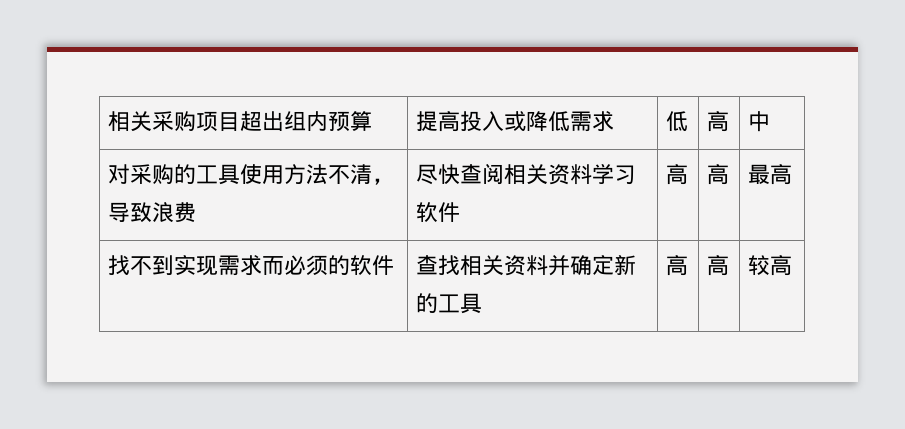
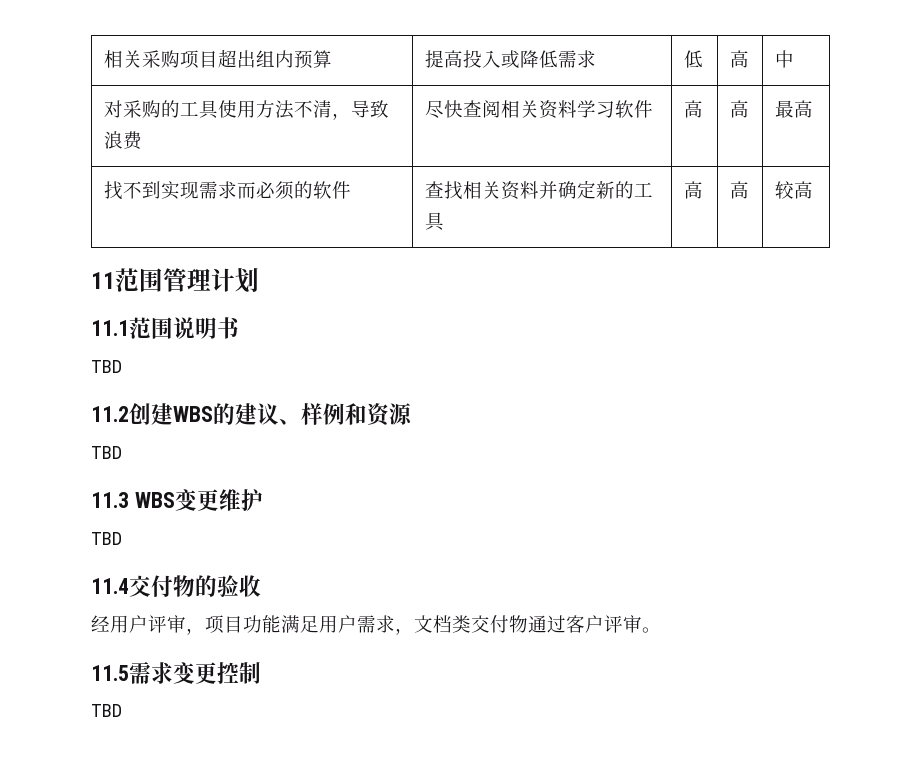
+ 11范围管理计划
+ 11.1范围说明书
+ TBD
+ 11.2创建WBS的建议、样例和资源
+ TBD
+ 11.3 WBS变更维护
+ TBD
+ 11.4交付物的验收
+ 经用户评审，项目功能满足用户需求，文档类交付物通过客户评审。
+ 11.5需求变更控制
+ TBD

